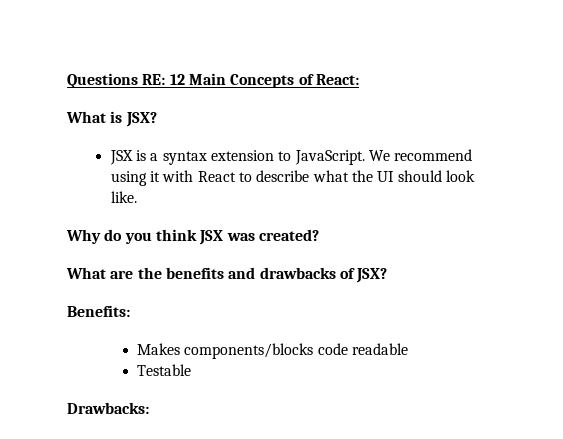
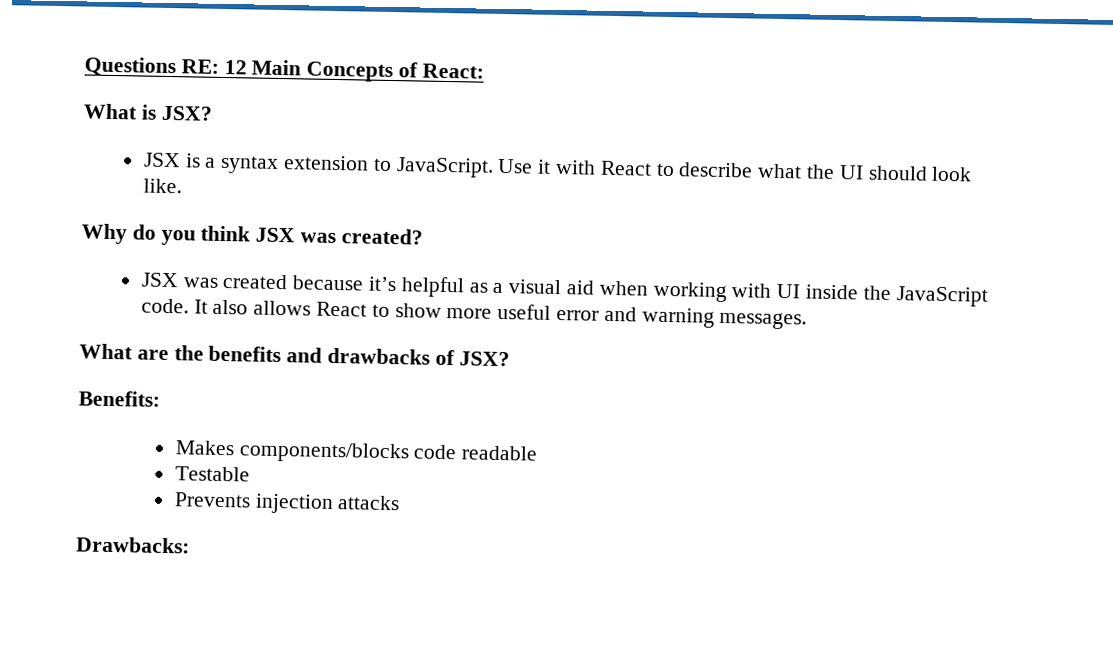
- We recommend using it with React to describe what the UI should look like.
+ Use it with React to describe what the UI should look like.
+ JSX was created because it’s helpful as a visual aid when working with UI inside the JavaScript code. It also allows React to show more useful error and warning messages.
+ Prevents injection attacks

